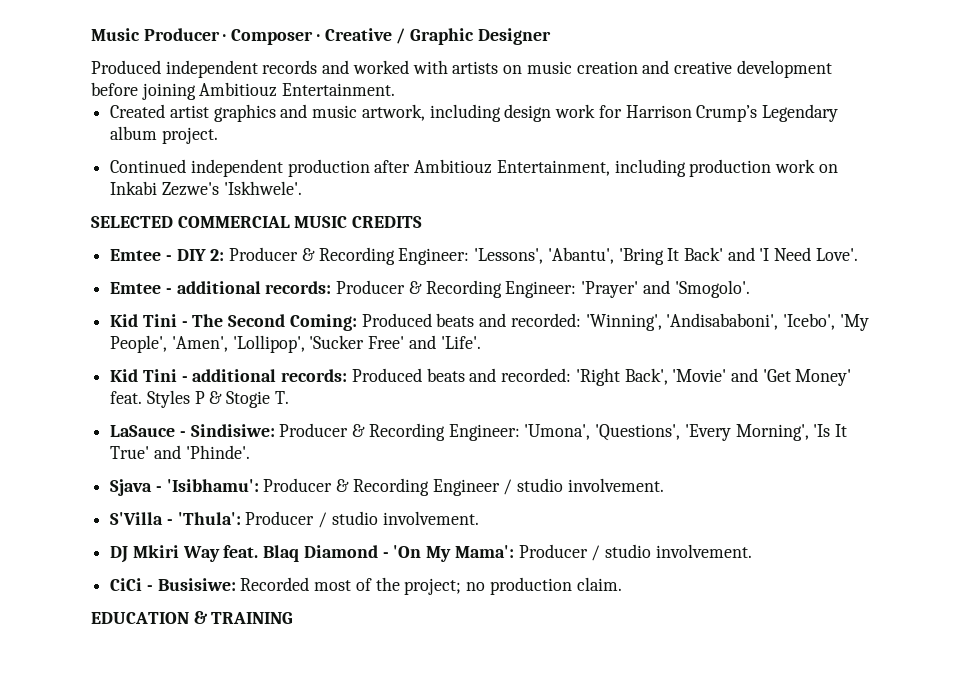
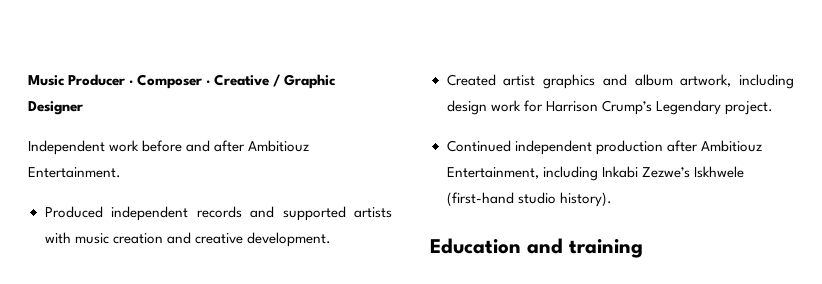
- Produced independent records and worked with artists on music creation and creative development before joining Ambitiouz Entertainment.
+ Independent work before and after Ambitiouz Entertainment.
+ Produced independent records and supported artists with music creation and creative development.
- Created artist graphics and music artwork, including design work for Harrison Crump’s Legendary album project.
+ Created artist graphics and album artwork, including design work for Harrison Crump’s Legendary project.
- Continued independent production after Ambitiouz Entertainment, including production work on Inkabi Zezwe's 'Iskhwele'.
- SELECTED COMMERCIAL MUSIC CREDITS
- Emtee - DIY 2: Producer & Recording Engineer: 'Lessons', 'Abantu', 'Bring It Back' and 'I Need Love'.
- Emtee - additional records: Producer & Recording Engineer: 'Prayer' and 'Smogolo'.
- Kid Tini - The Second Coming: Produced beats and recorded: 'Winning', 'Andisababoni', 'Icebo', 'My People', 'Amen', 'Lollipop', 'Sucker Free' and 'Life'.
- Kid Tini - additional records: Produced beats and recorded: 'Right Back', 'Movie' and 'Get Money' feat. Styles P & Stogie T.
- LaSauce - Sindisiwe: Producer & Recording Engineer: 'Umona', 'Questions', 'Every Morning', 'Is It True' and 'Phinde'.
- Sjava - 'Isibhamu': Producer & Recording Engineer / studio involvement.
- S'Villa - 'Thula': Producer / studio involvement.
- DJ Mkiri Way feat. Blaq Diamond - 'On My Mama': Producer / studio involvement.
- CiCi - Busisiwe: Recorded most of the project; no production claim.
- EDUCATION & TRAINING
+ Continued independent production after Ambitiouz Entertainment, including Inkabi Zezwe’s Iskhwele (first-hand studio history).
+ Education and training

